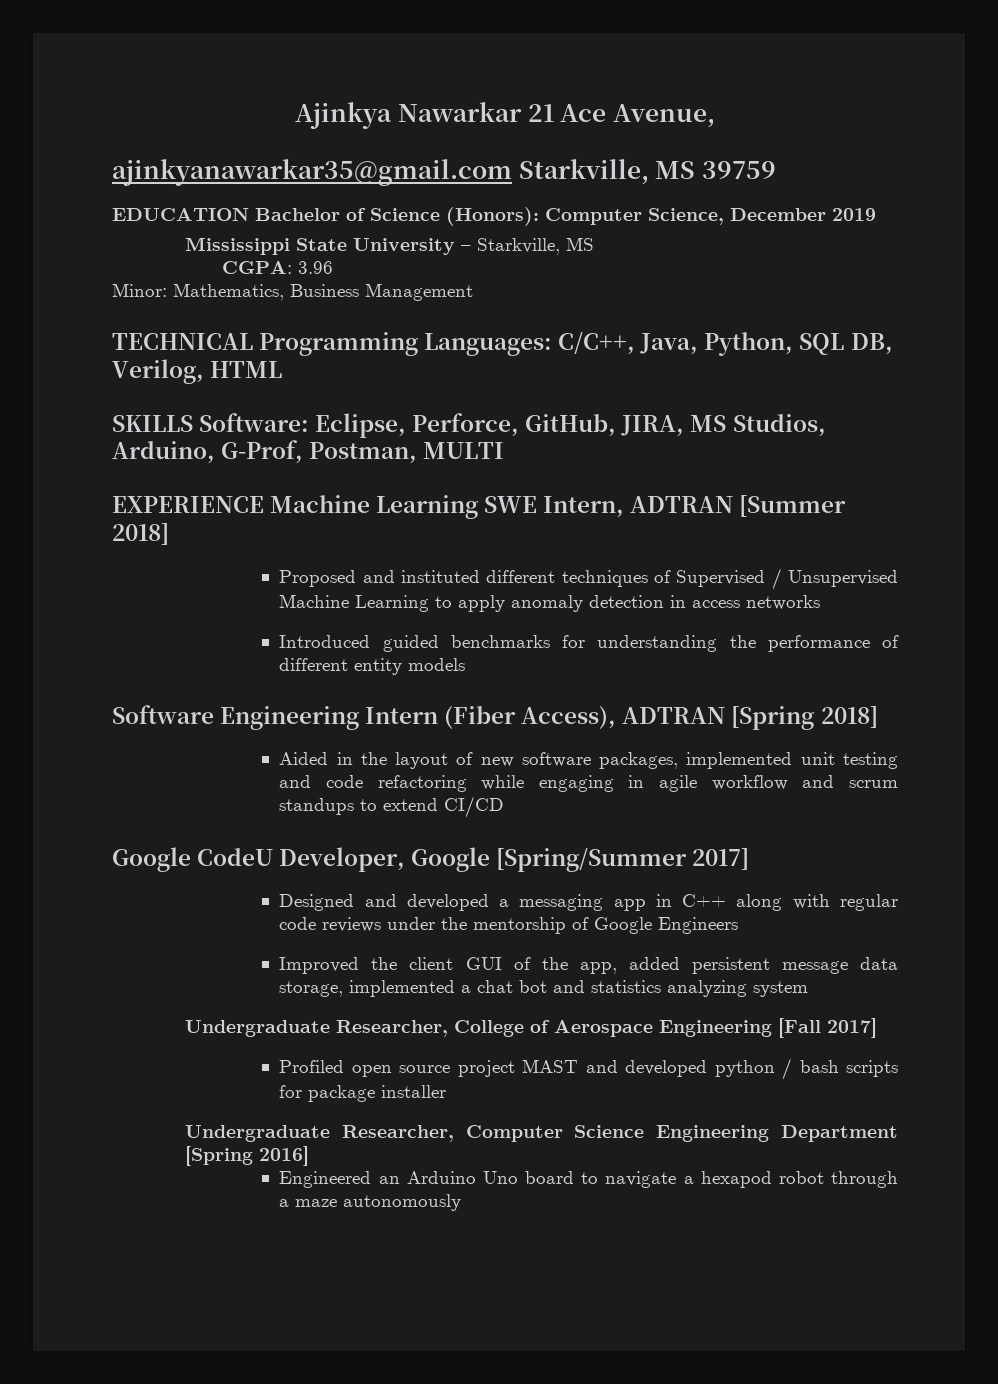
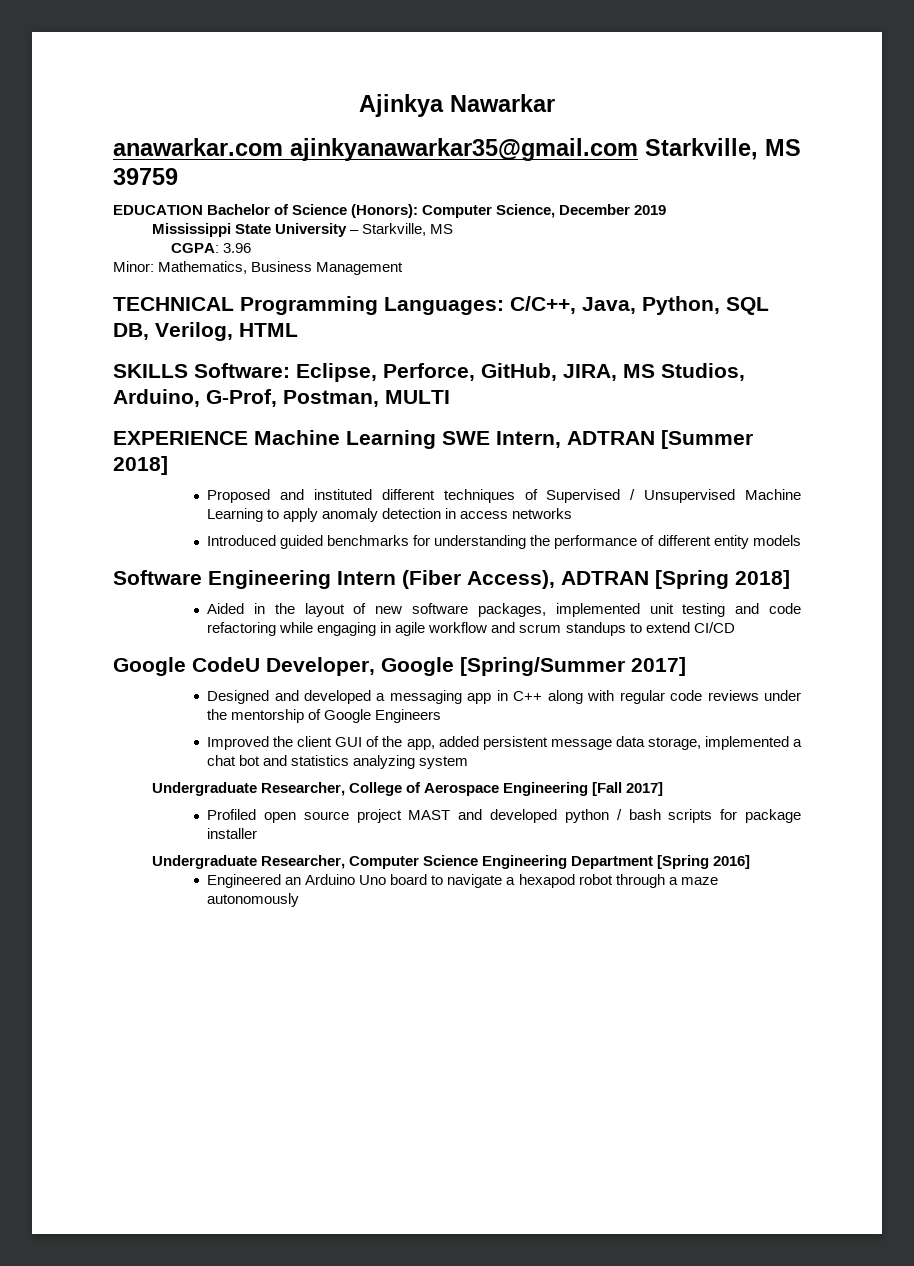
- Ajinkya Nawarkar 21 Ace Avenue,
- ajinkyanawarkar35@gmail.com Starkville, MS 39759
+ Ajinkya Nawarkar
+ anawarkar.com ajinkyanawarkar35@gmail.com Starkville, MS 39759

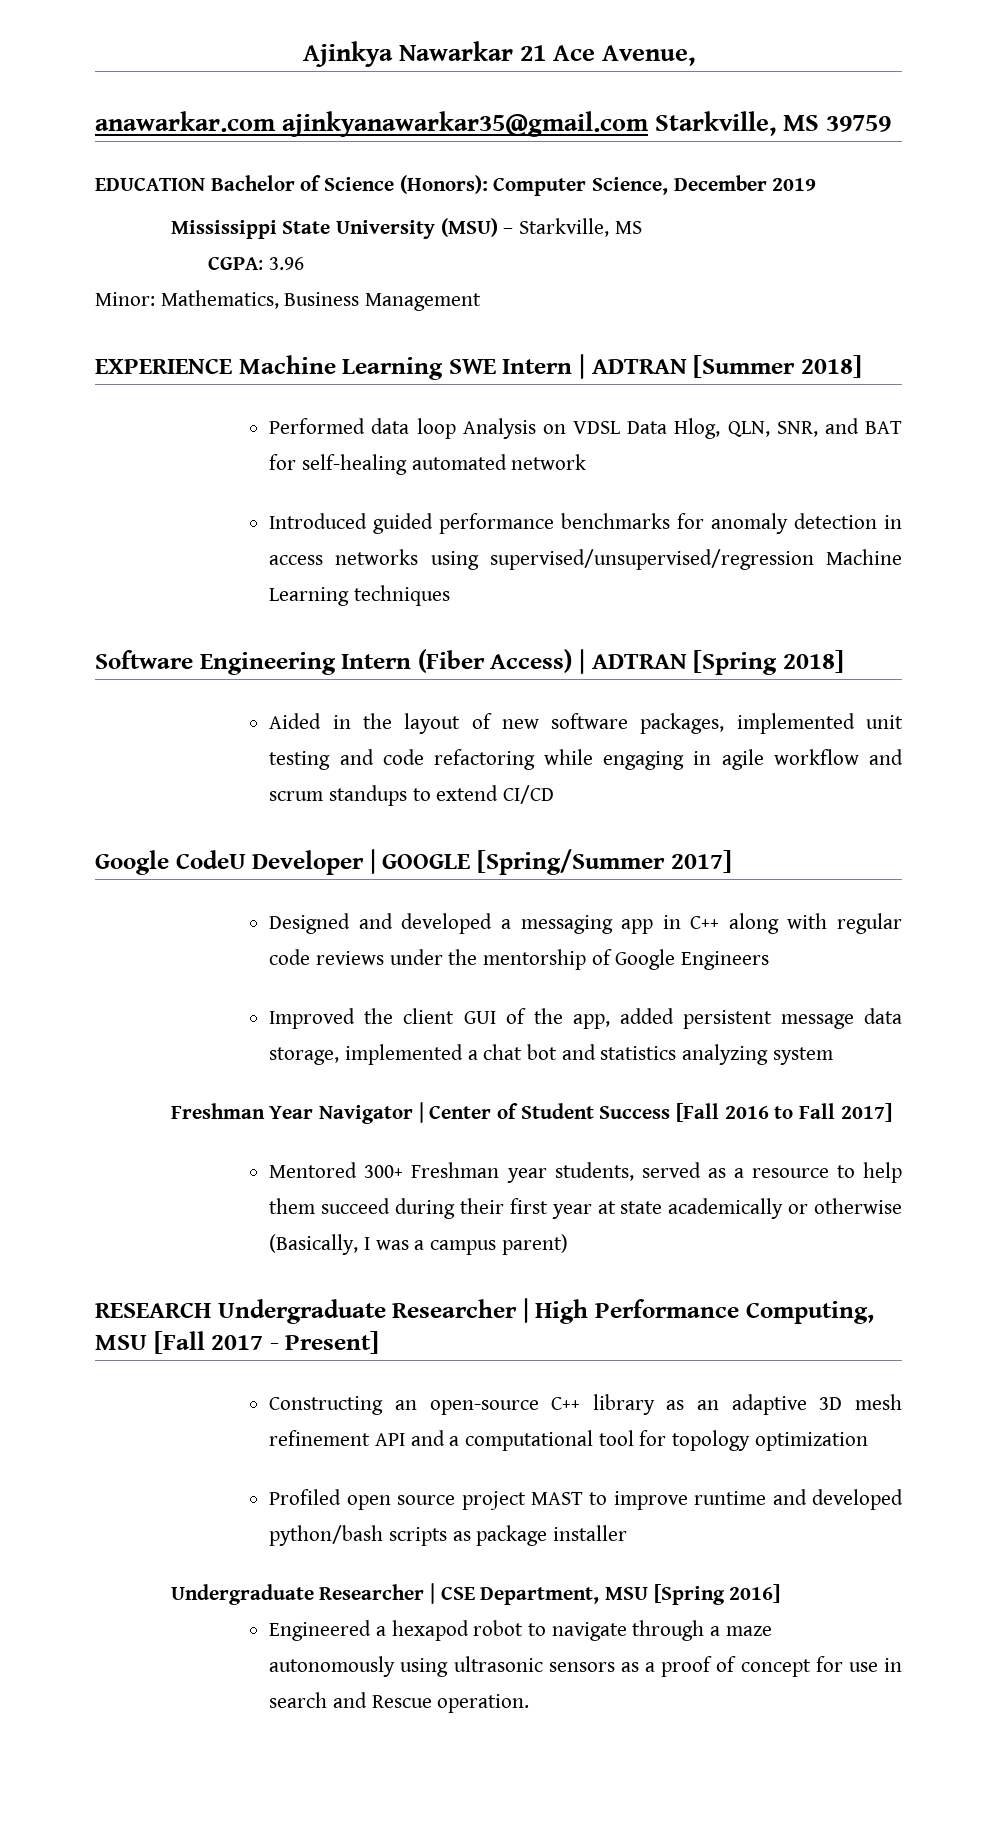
- Ajinkya Nawarkar
+ Ajinkya Nawarkar 21 Ace Avenue,
- Mississippi State University – Starkville, MS
+ Mississippi State University (MSU) – Starkville, MS
- TECHNICAL Programming Languages: C/C++, Java, Python, SQL DB, Verilog, HTML
- SKILLS Software: Eclipse, Perforce, GitHub, JIRA, MS Studios, Arduino, G-Prof, Postman, MULTI
- EXPERIENCE Machine Learning SWE Intern, ADTRAN [Summer 2018]
+ EXPERIENCE Machine Learning SWE Intern | ADTRAN [Summer 2018]
- Proposed and instituted different techniques of Supervised / Unsupervised Machine Learning to apply anomaly detection in access networks
- Introduced guided benchmarks for understanding the performance of different entity models
+ Performed data loop Analysis on VDSL Data Hlog, QLN, SNR, and BAT for self-healing automated network
+ Introduced guided performance benchmarks for anomaly detection in access networks using supervised/unsupervised/regression Machine Learning techniques
- Software Engineering Intern (Fiber Access), ADTRAN [Spring 2018]
+ Software Engineering Intern (Fiber Access) | ADTRAN [Spring 2018]
- Google CodeU Developer, Google [Spring/Summer 2017]
+ Google CodeU Developer | GOOGLE [Spring/Summer 2017]
- Undergraduate Researcher, College of Aerospace Engineering [Fall 2017]
+ Freshman Year Navigator | Center of Student Success [Fall 2016 to Fall 2017]
+ Mentored 300+ Freshman year students, served as a resource to help them succeed during their first year at state academically or otherwise (Basically, I was a campus parent)
+ RESEARCH Undergraduate Researcher | High Performance Computing, MSU [Fall 2017 - Present]
+ Constructing an open-source C++ library as an adaptive 3D mesh refinement API and a computational tool for topology optimization
- Profiled open source project MAST and developed python / bash scripts for package installer
- Undergraduate Researcher, Computer Science Engineering Department [Spring 2016]
- Engineered an Arduino Uno board to navigate a hexapod robot through a maze autonomously
+ Profiled open source project MAST to improve runtime and developed python/bash scripts as package installer
+ Undergraduate Researcher | CSE Department, MSU [Spring 2016]
+ Engineered a hexapod robot to navigate through a maze autonomously using ultrasonic sensors as a proof of concept for use in search and Rescue operation.

